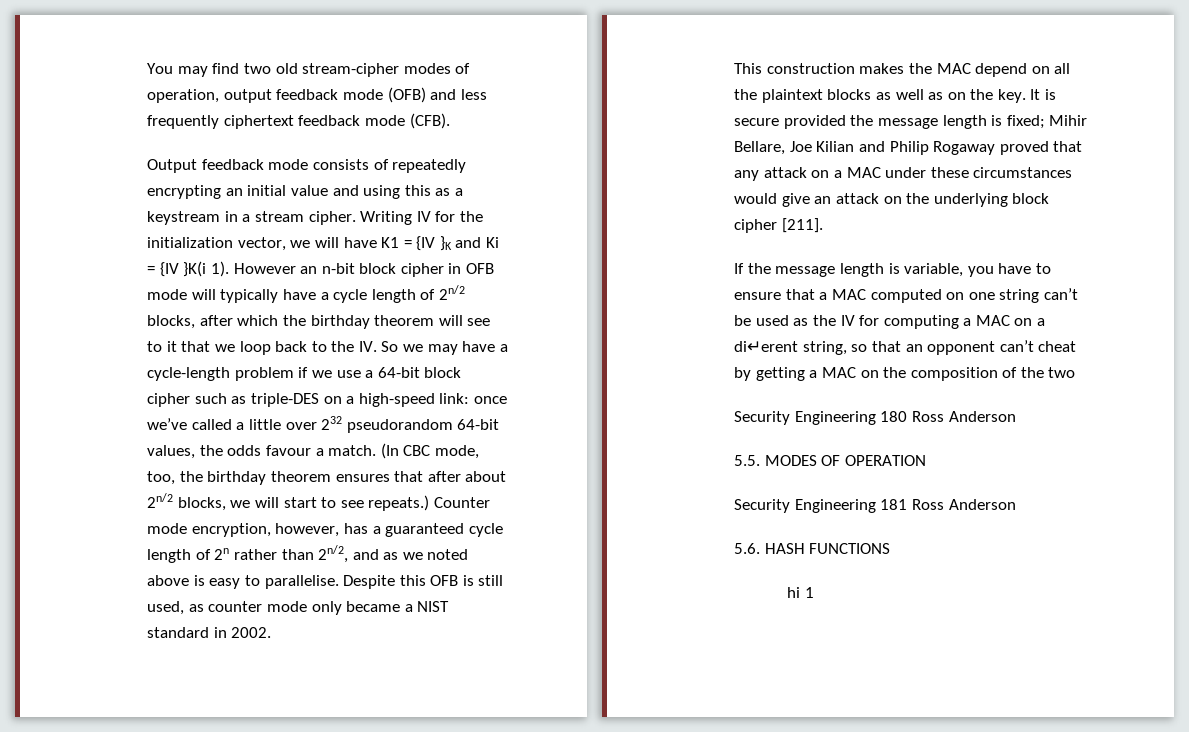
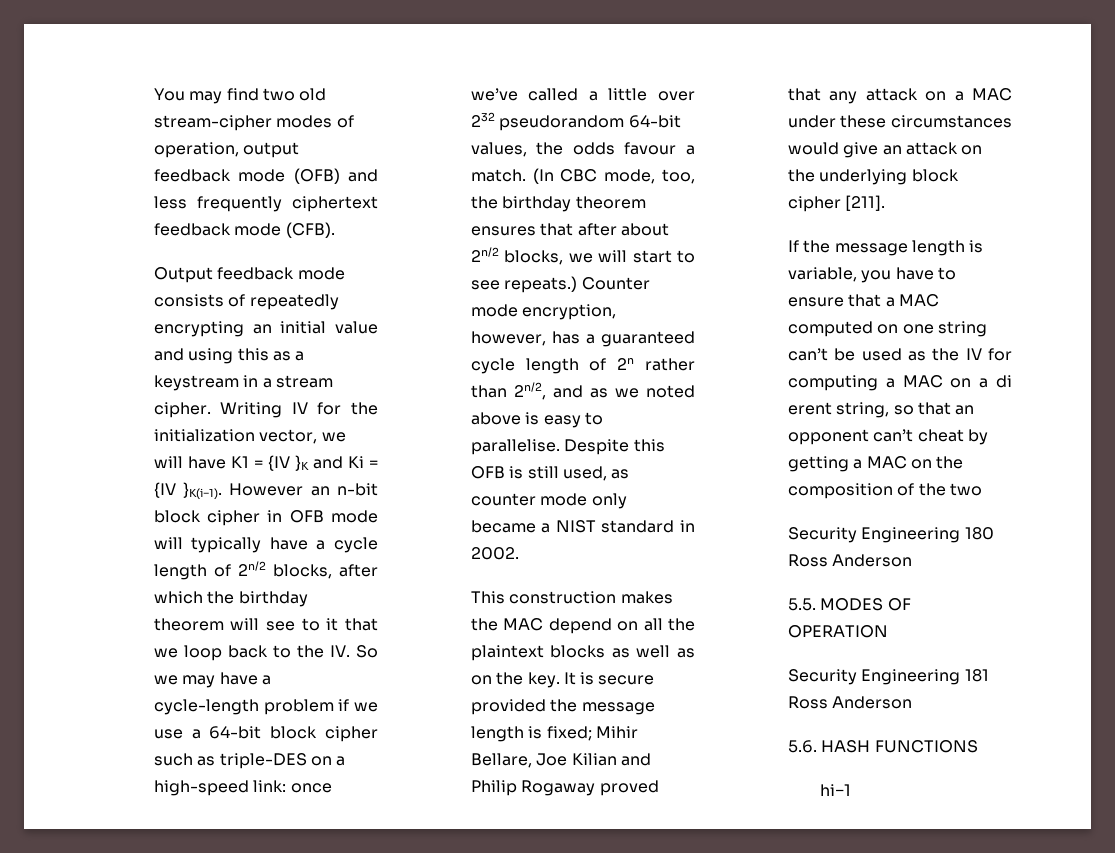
- Writing IV for the initialization vector, we will have K1 = {IV }K and Ki = {IV }K(i 1).
+ Writing IV for the initialization vector, we will have K1 = {IV }K and Ki = {IV }K(i−1).
- If the message length is variable, you have to ensure that a MAC computed on one string can’t be used as the IV for computing a MAC on a di↵erent string, so that an opponent can’t cheat by getting a MAC on the composition of the two
+ If the message length is variable, you have to ensure that a MAC computed on one string can’t be used as the IV for computing a MAC on a di erent string, so that an opponent can’t cheat by getting a MAC on the composition of the two
- hi 1
+ hi−1

